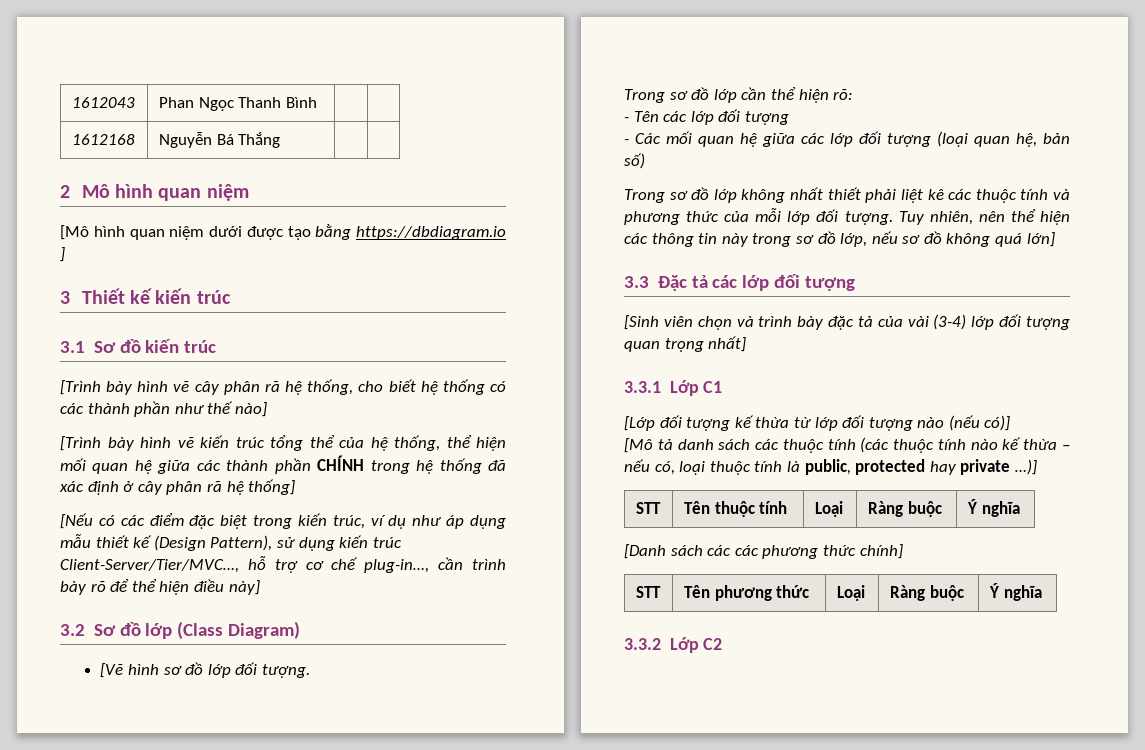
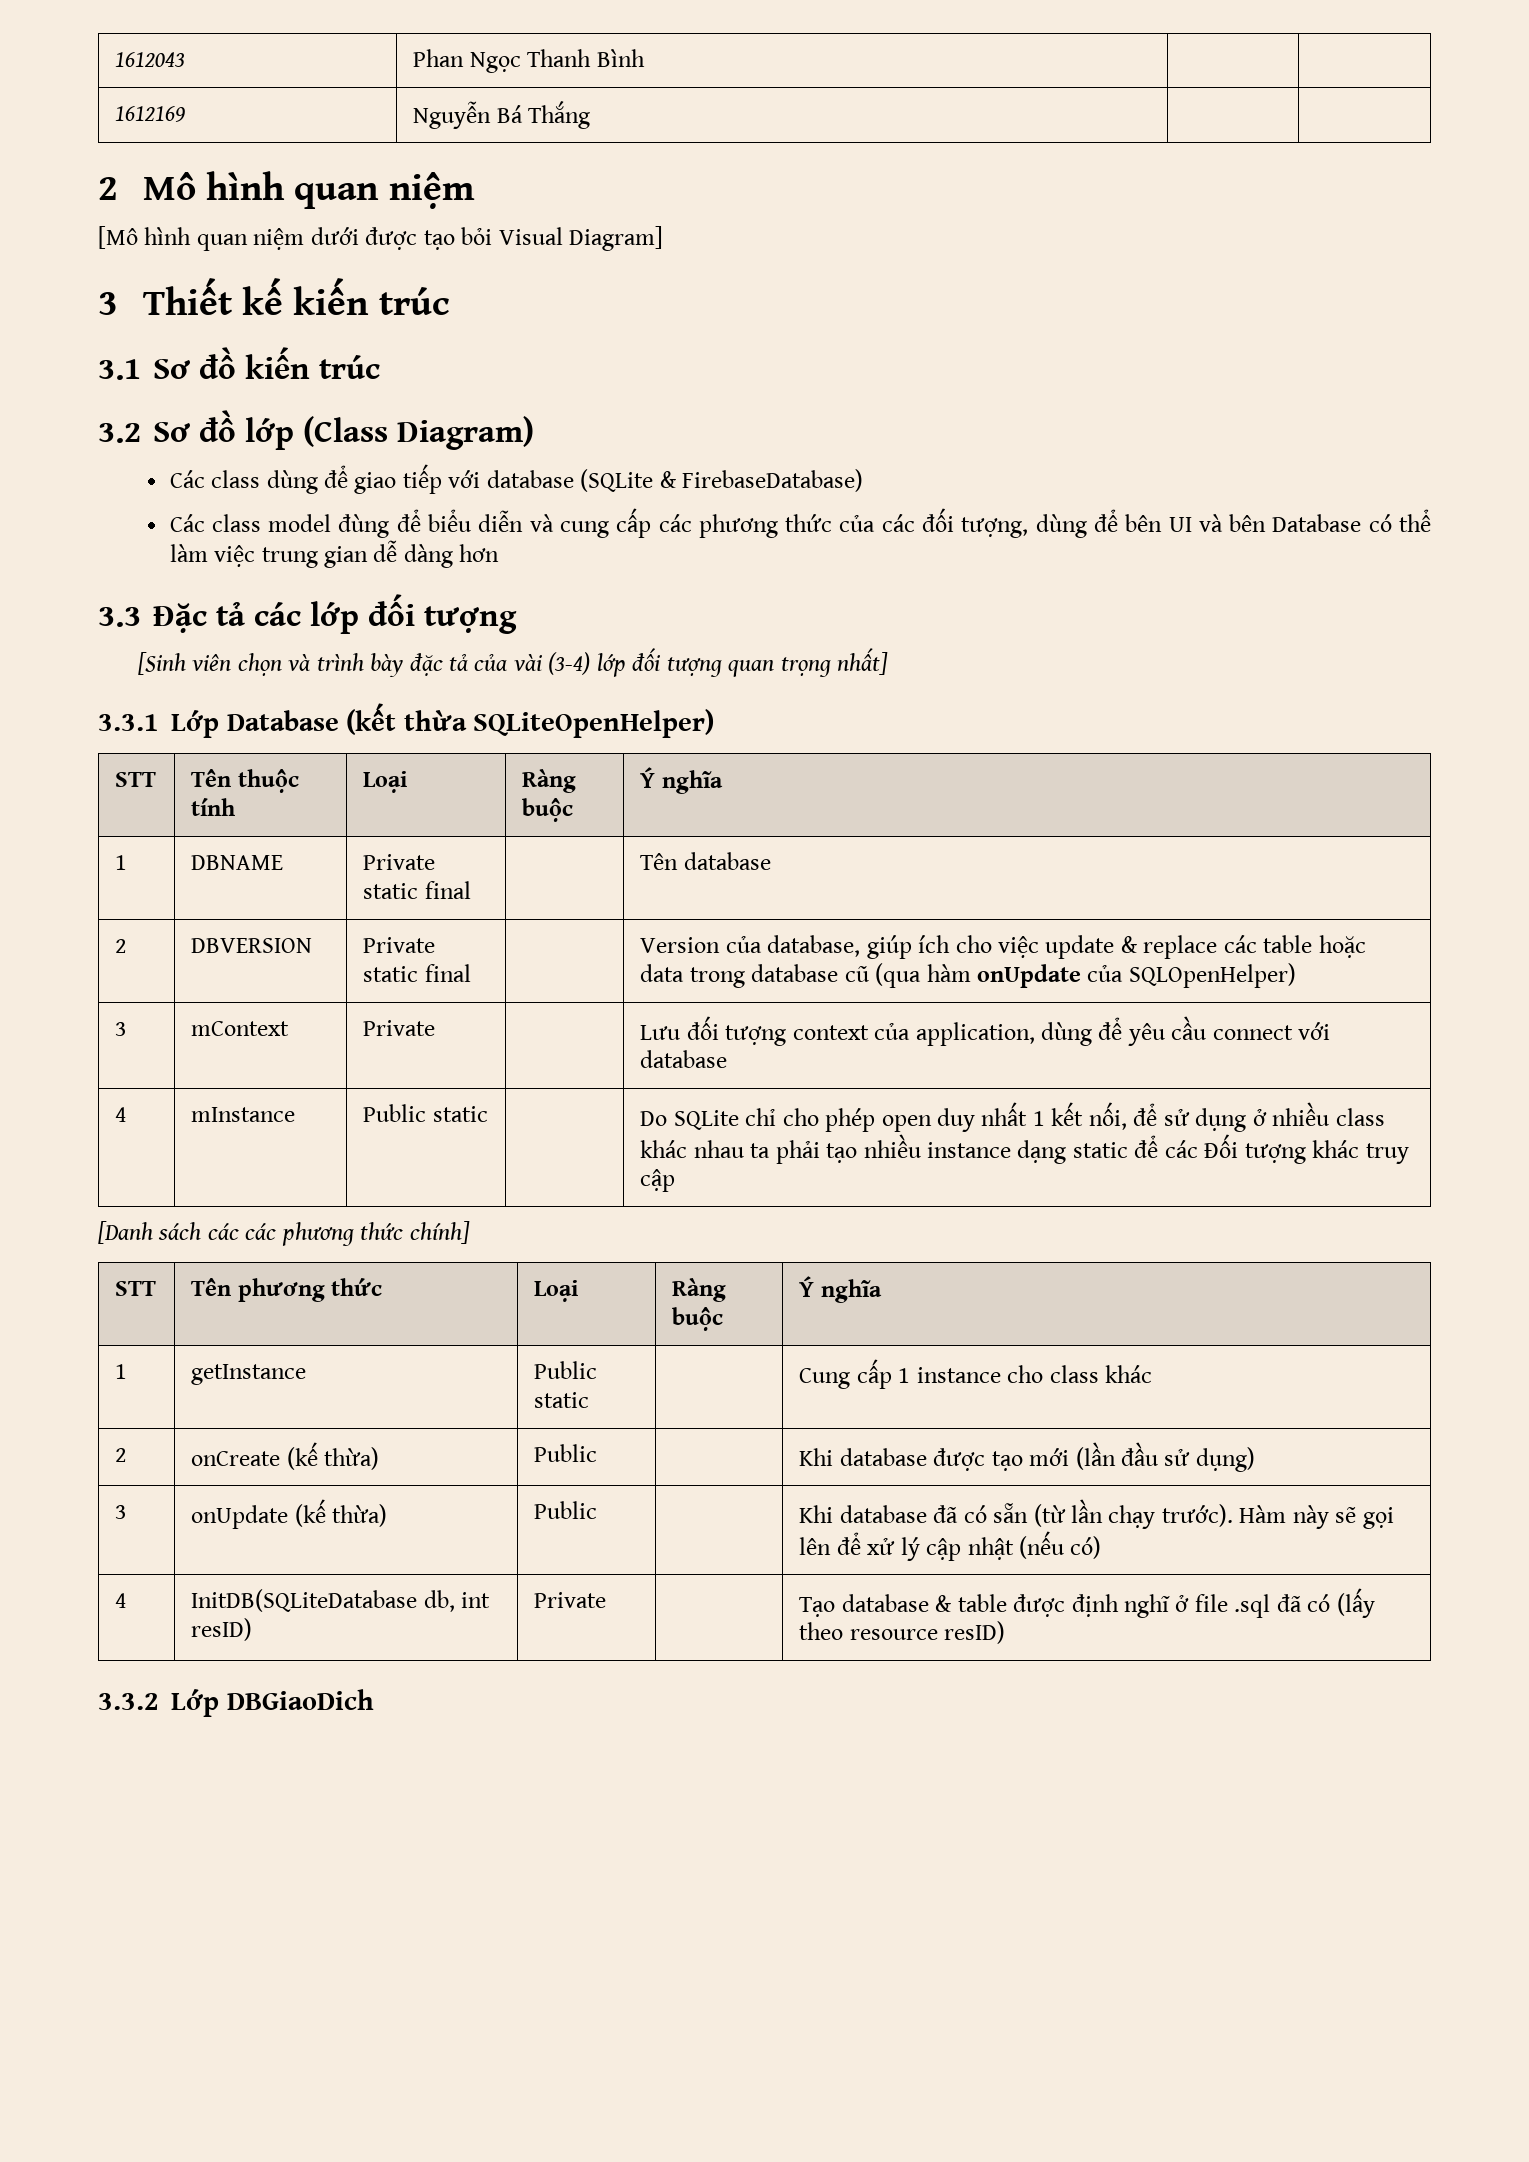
- 1612168 | Nguyễn Bá Thắng | |
+ 1612169 | Nguyễn Bá Thắng | |
- [Mô hình quan niệm dưới được tạo bằng https://dbdiagram.io ]
+ [Mô hình quan niệm dưới được tạo bỏi Visual Diagram]
- [Trình bày hình vẽ cây phân rã hệ thống, cho biết hệ thống có các thành phần như thế nào]
- [Trình bày hình vẽ kiến trúc tổng thể của hệ thống, thể hiện mối quan hệ giữa các thành phần CHÍNH trong hệ thống đã xác định ở cây phân rã hệ thống]
- [Nếu có các điểm đặc biệt trong kiến trúc, ví dụ như áp dụng mẫu thiết kế (Design Pattern), sử dụng kiến trúc Client-Server/Tier/MVC…, hỗ trợ cơ chế plug-in…, cần trình bày rõ để thể hiện điều này]
- [Vẽ hình sơ đồ lớp đối tượng.
- Trong sơ đồ lớp cần thể hiện rõ:
- - Tên các lớp đối tượng
- - Các mối quan hệ giữa các lớp đối tượng (loại quan hệ, bản số)
- Trong sơ đồ lớp không nhất thiết phải liệt kê các thuộc tính và phương thức của mỗi lớp đối tượng. Tuy nhiên, nên thể hiện các thông tin này trong sơ đồ lớp, nếu sơ đồ không quá lớn]
+ Các class dùng để giao tiếp với database (SQLite & FirebaseDatabase)
+ Các class model đùng để biểu diễn và cung cấp các phương thức của các đối tượng, dùng để bên UI và bên Database có thể làm việc trung gian dễ dàng hơn
- 3.3.1 Lớp C1
- [Lớp đối tượng kế thừa từ lớp đối tượng nào (nếu có)]
- [Mô tả danh sách các thuộc tính (các thuộc tính nào kế thừa – nếu có, loại thuộc tính là public, protected hay private …)]
+ 3.3.1 Lớp Database (kết thừa SQLiteOpenHelper)
+ 1 | DBNAME | Private static final | | Tên database
+ 2 | DBVERSION | Private static final | | Version của database, giúp ích cho việc update & replace các table hoặc data trong database cũ (qua hàm onUpdate của SQLOpenHelper)
+ 3 | mContext | Private | | Lưu đối tượng context của application, dùng để yêu cầu connect với database
+ 4 | mInstance | Public static | | Do SQLite chỉ cho phép open duy nhất 1 kết nối, để sử dụng ở nhiều class khác nhau ta phải tạo nhiều instance dạng static để các Đối tượng khác truy cập
+ 1 | getInstance | Public static | | Cung cấp 1 instance cho class khác
+ 2 | onCreate (kế thừa) | Public | | Khi database được tạo mới (lần đầu sử dụng)
+ 3 | onUpdate (kế thừa) | Public | | Khi database đã có sẵn (từ lần chạy trước). Hàm này sẽ gọi lên để xử lý cập nhật (nếu có)
+ 4 | InitDB(SQLiteDatabase db, int resID) | Private | | Tạo database & table được định nghĩ ở file .sql đã có (lấy theo resource resID)
- 3.3.2 Lớp C2
+ 3.3.2 Lớp DBGiaoDich

